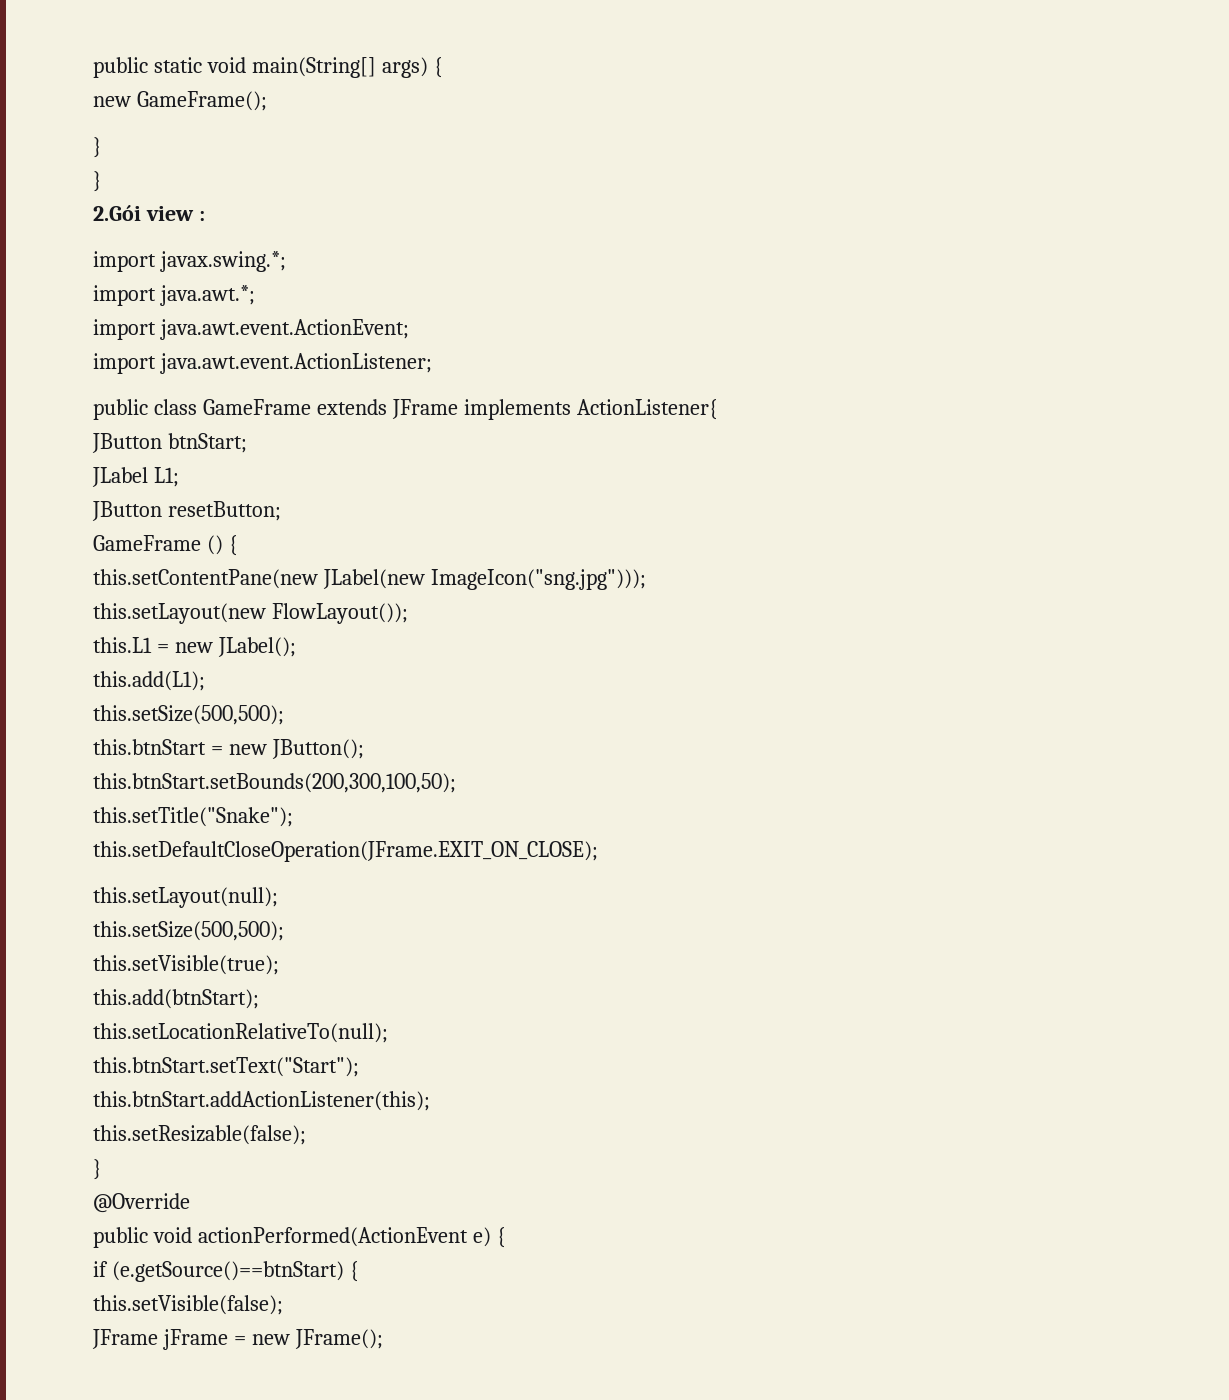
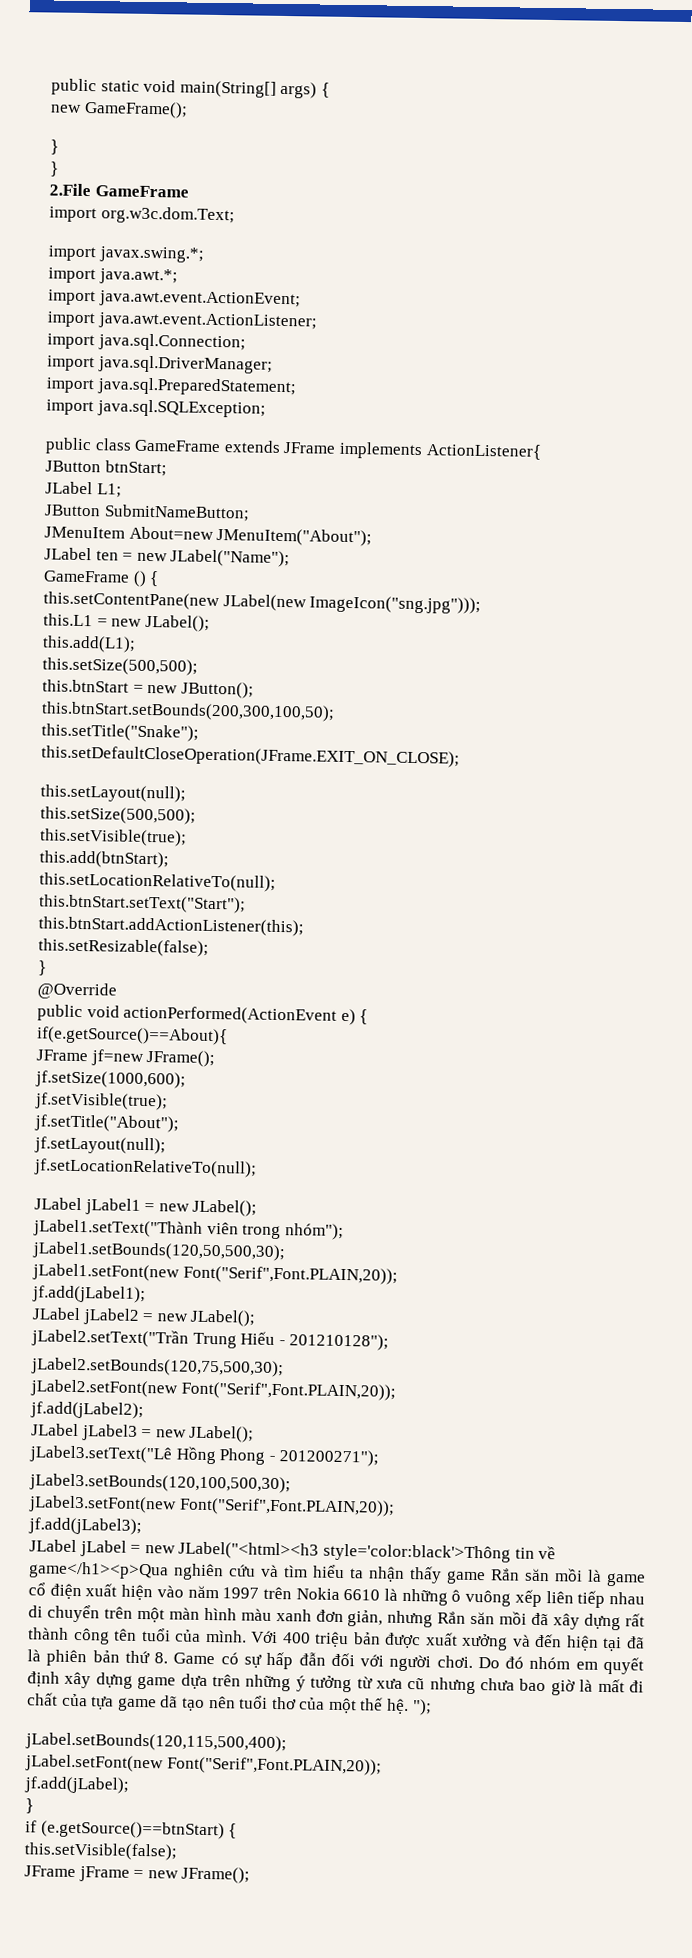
- 2.Gói view :
+ 2.File GameFrame
+ import org.w3c.dom.Text;
+ import java.sql.Connection;
+ import java.sql.DriverManager;
+ import java.sql.PreparedStatement;
+ import java.sql.SQLException;
- JButton resetButton;
+ JButton SubmitNameButton;
+ JMenuItem About=new JMenuItem("About");
+ JLabel ten = new JLabel("Name");
- this.setLayout(new FlowLayout());
+ if(e.getSource()==About){
+ JFrame jf=new JFrame();
+ jf.setSize(1000,600);
+ jf.setVisible(true);
+ jf.setTitle("About");
+ jf.setLayout(null);
+ jf.setLocationRelativeTo(null);
+ JLabel jLabel1 = new JLabel();
+ jLabel1.setText("Thành viên trong nhóm");
+ jLabel1.setBounds(120,50,500,30);
+ jLabel1.setFont(new Font("Serif",Font.PLAIN,20));
+ jf.add(jLabel1);
+ JLabel jLabel2 = new JLabel();
+ jLabel2.setText("Trần Trung Hiếu - 201210128");
+ jLabel2.setBounds(120,75,500,30);
+ jLabel2.setFont(new Font("Serif",Font.PLAIN,20));
+ jf.add(jLabel2);
+ JLabel jLabel3 = new JLabel();
+ jLabel3.setText("Lê Hồng Phong - 201200271");
+ jLabel3.setBounds(120,100,500,30);
+ jLabel3.setFont(new Font("Serif",Font.PLAIN,20));
+ jf.add(jLabel3);
+ JLabel jLabel = new JLabel("<html><h3 style='color:black'>Thông tin về game</h1><p>Qua nghiên cứu và tìm hiểu ta nhận thấy game Rắn săn mồi là game cổ điện xuất hiện vào năm 1997 trên Nokia 6610 là những ô vuông xếp liên tiếp nhau di chuyển trên một màn hình màu xanh đơn giản, nhưng Rắn săn mồi đã xây dựng rất thành công tên tuổi của mình. Với 400 triệu bản được xuất xưởng và đến hiện tại đã là phiên bản thứ 8. Game có sự hấp đẫn đối với người chơi. Do đó nhóm em quyết định xây dựng game dựa trên những ý tưởng từ xưa cũ nhưng chưa bao giờ là mất đi chất của tựa game dã tạo nên tuổi thơ của một thế hệ. ");
+ jLabel.setBounds(120,115,500,400);
+ jLabel.setFont(new Font("Serif",Font.PLAIN,20));
+ jf.add(jLabel);
+ }

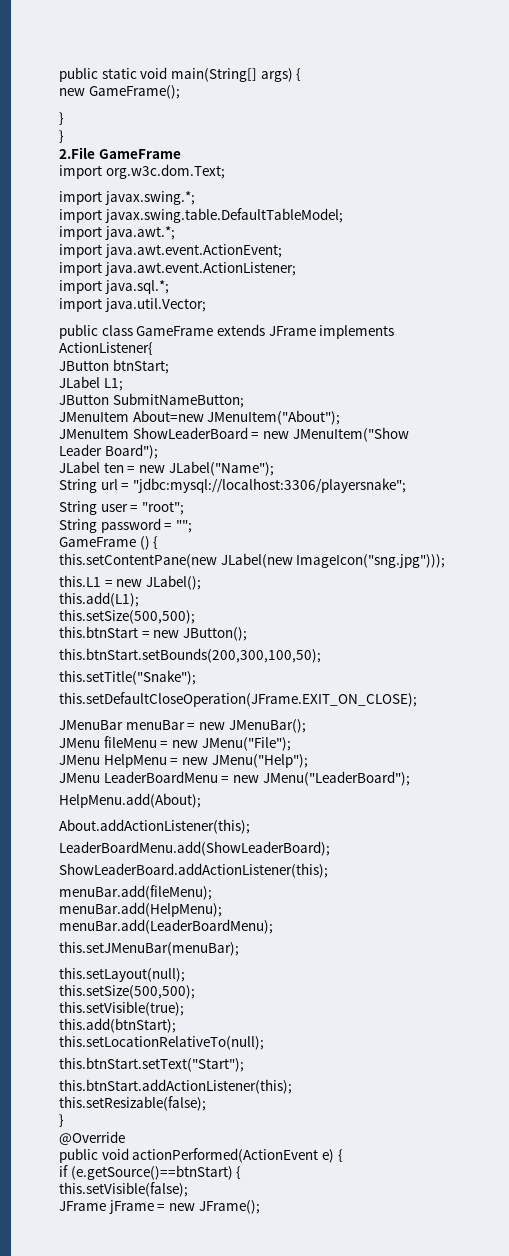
+ import javax.swing.table.DefaultTableModel;
- import java.sql.Connection;
- import java.sql.DriverManager;
- import java.sql.PreparedStatement;
- import java.sql.SQLException;
+ import java.sql.*;
+ import java.util.Vector;
+ JMenuItem ShowLeaderBoard = new JMenuItem("Show Leader Board");
+ String url = "jdbc:mysql://localhost:3306/playersnake";
+ String user = "root";
+ String password = "";
+ JMenuBar menuBar = new JMenuBar();
+ JMenu fileMenu = new JMenu("File");
+ JMenu HelpMenu = new JMenu("Help");
+ JMenu LeaderBoardMenu = new JMenu("LeaderBoard");
+ HelpMenu.add(About);
+ About.addActionListener(this);
+ LeaderBoardMenu.add(ShowLeaderBoard);
+ ShowLeaderBoard.addActionListener(this);
+ menuBar.add(fileMenu);
+ menuBar.add(HelpMenu);
+ menuBar.add(LeaderBoardMenu);
+ this.setJMenuBar(menuBar);
- if(e.getSource()==About){
- JFrame jf=new JFrame();
- jf.setSize(1000,600);
- jf.setVisible(true);
- jf.setTitle("About");
- jf.setLayout(null);
- jf.setLocationRelativeTo(null);
- JLabel jLabel1 = new JLabel();
- jLabel1.setText("Thành viên trong nhóm");
- jLabel1.setBounds(120,50,500,30);
- jLabel1.setFont(new Font("Serif",Font.PLAIN,20));
- jf.add(jLabel1);
- JLabel jLabel2 = new JLabel();
- jLabel2.setText("Trần Trung Hiếu - 201210128");
- jLabel2.setBounds(120,75,500,30);
- jLabel2.setFont(new Font("Serif",Font.PLAIN,20));
- jf.add(jLabel2);
- JLabel jLabel3 = new JLabel();
- jLabel3.setText("Lê Hồng Phong - 201200271");
- jLabel3.setBounds(120,100,500,30);
- jLabel3.setFont(new Font("Serif",Font.PLAIN,20));
- jf.add(jLabel3);
- JLabel jLabel = new JLabel("<html><h3 style='color:black'>Thông tin về game</h1><p>Qua nghiên cứu và tìm hiểu ta nhận thấy game Rắn săn mồi là game cổ điện xuất hiện vào năm 1997 trên Nokia 6610 là những ô vuông xếp liên tiếp nhau di chuyển trên một màn hình màu xanh đơn giản, nhưng Rắn săn mồi đã xây dựng rất thành công tên tuổi của mình. Với 400 triệu bản được xuất xưởng và đến hiện tại đã là phiên bản thứ 8. Game có sự hấp đẫn đối với người chơi. Do đó nhóm em quyết định xây dựng game dựa trên những ý tưởng từ xưa cũ nhưng chưa bao giờ là mất đi chất của tựa game dã tạo nên tuổi thơ của một thế hệ. ");
- jLabel.setBounds(120,115,500,400);
- jLabel.setFont(new Font("Serif",Font.PLAIN,20));
- jf.add(jLabel);
- }

